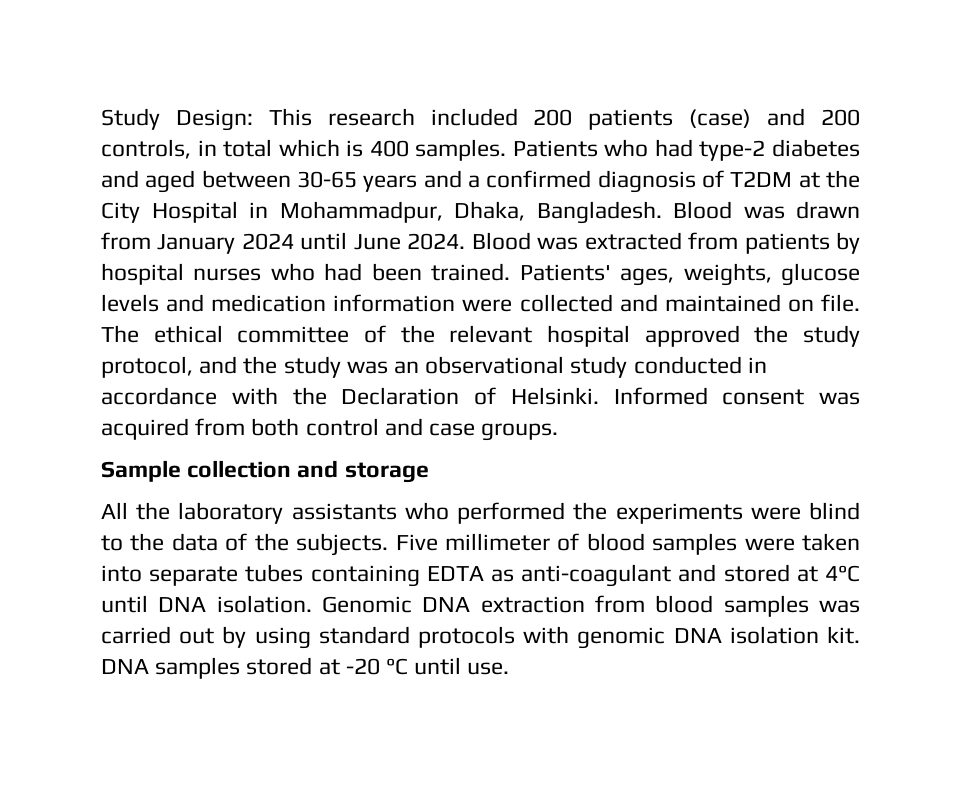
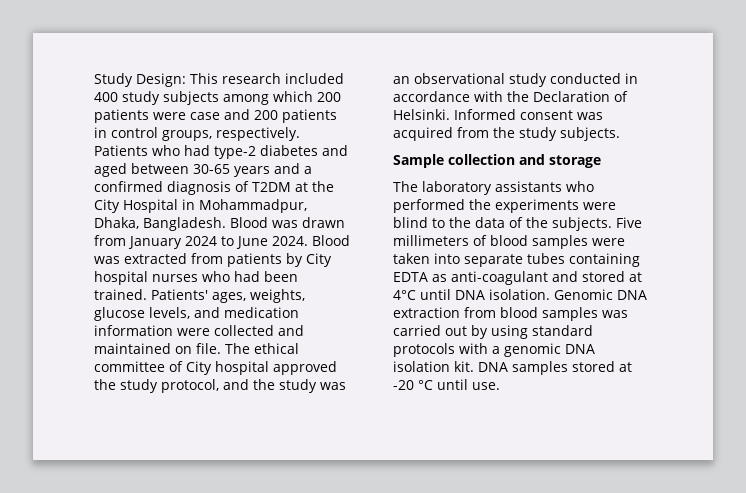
- Study Design: This research included 200 patients (case) and 200 controls, in total which is 400 samples.
+ Study Design: This research included 400 study subjects among which 200 patients were case and 200 patients in control groups, respectively.
- Blood was drawn from January 2024 until June 2024.
+ Blood was drawn from January 2024 to June 2024.
- Blood was extracted from patients by hospital nurses who had been trained.
+ Blood was extracted from patients by City hospital nurses who had been trained.
- Patients' ages, weights, glucose levels and medication information were collected and maintained on file.
+ Patients' ages, weights, glucose levels, and medication information were collected and maintained on file.
- The ethical committee of the relevant hospital approved the study protocol, and the study was an observational study conducted in accordance with the Declaration of Helsinki.
+ The ethical committee of City hospital approved the study protocol, and the study was an observational study conducted in accordance with the Declaration of Helsinki.
- Informed consent was acquired from both control and case groups.
+ Informed consent was acquired from the study subjects.
- All the laboratory assistants who performed the experiments were blind to the data of the subjects.
+ The laboratory assistants who performed the experiments were blind to the data of the subjects.
- Five millimeter of blood samples were taken into separate tubes containing EDTA as anti-coagulant and stored at 4°C until DNA isolation.
+ Five millimeters of blood samples were taken into separate tubes containing EDTA as anti-coagulant and stored at 4°C until DNA isolation.
- Genomic DNA extraction from blood samples was carried out by using standard protocols with genomic DNA isolation kit.
+ Genomic DNA extraction from blood samples was carried out by using standard protocols with a genomic DNA isolation kit.

